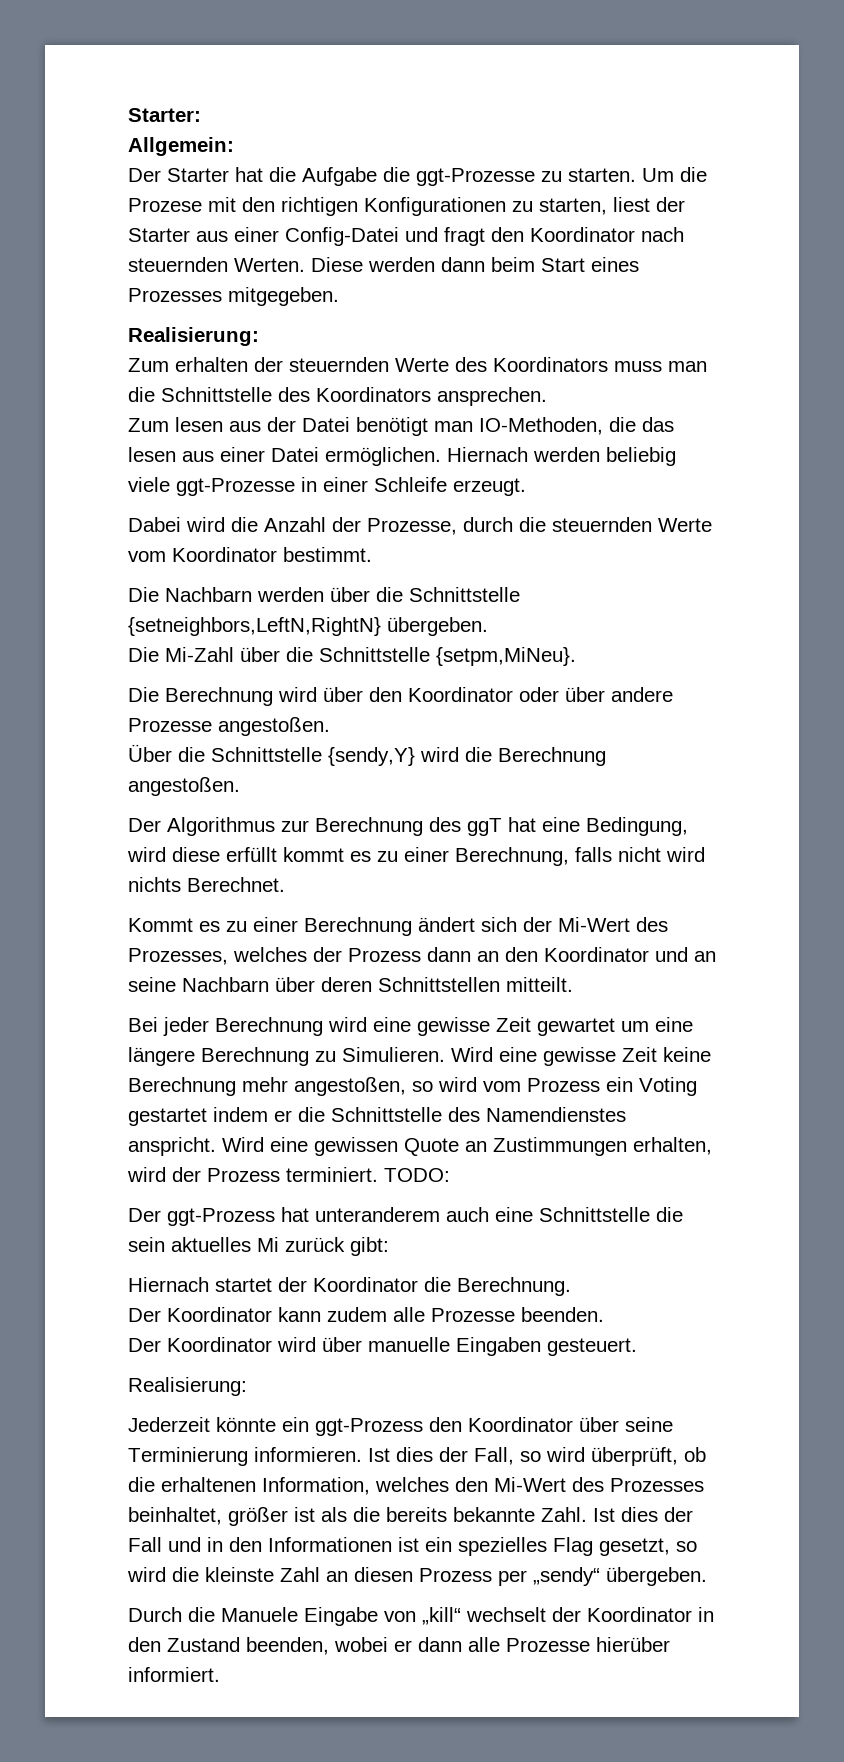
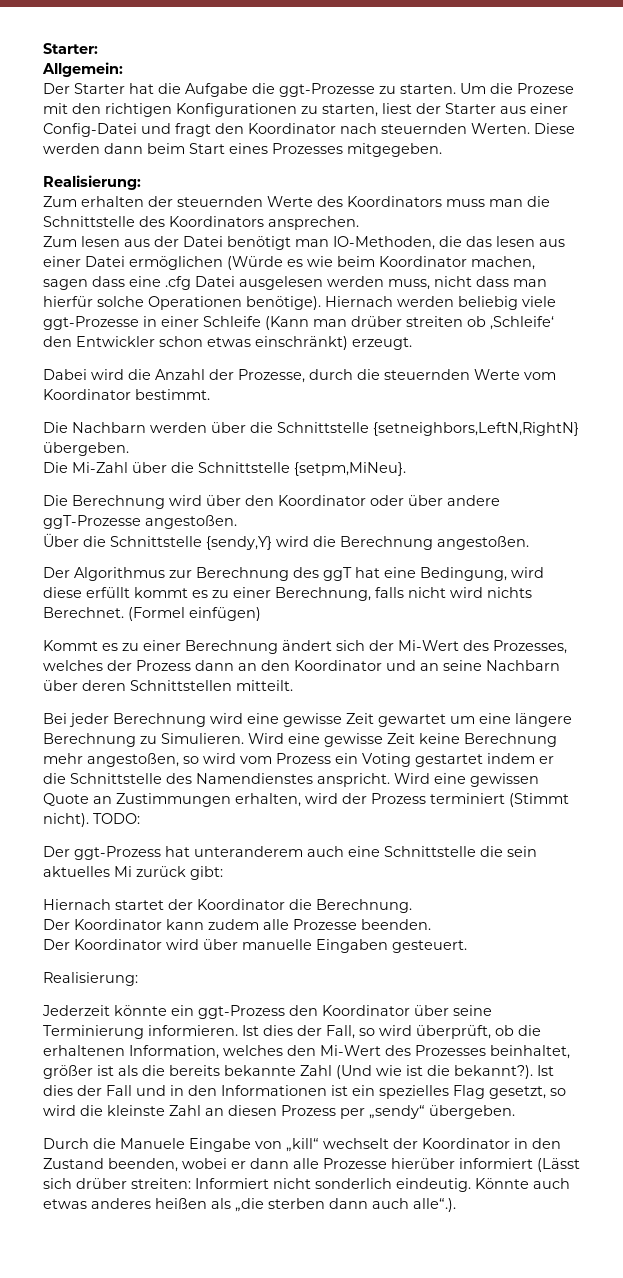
- Zum lesen aus der Datei benötigt man IO-Methoden, die das lesen aus einer Datei ermöglichen.
+ Zum lesen aus der Datei benötigt man IO-Methoden, die das lesen aus einer Datei ermöglichen (Würde es wie beim Koordinator machen, sagen dass eine .cfg Datei ausgelesen werden muss, nicht dass man hierfür solche Operationen benötige).
- Hiernach werden beliebig viele ggt-Prozesse in einer Schleife erzeugt.
+ Hiernach werden beliebig viele ggt-Prozesse in einer Schleife (Kann man drüber streiten ob ‚Schleife‘ den Entwickler schon etwas einschränkt) erzeugt.
- Die Berechnung wird über den Koordinator oder über andere Prozesse angestoßen.
+ Die Berechnung wird über den Koordinator oder über andere ggT-Prozesse angestoßen.
+ (Formel einfügen)
- Wird eine gewissen Quote an Zustimmungen erhalten, wird der Prozess terminiert.
+ Wird eine gewissen Quote an Zustimmungen erhalten, wird der Prozess terminiert (Stimmt nicht).
- Ist dies der Fall, so wird überprüft, ob die erhaltenen Information, welches den Mi-Wert des Prozesses beinhaltet, größer ist als die bereits bekannte Zahl.
+ Ist dies der Fall, so wird überprüft, ob die erhaltenen Information, welches den Mi-Wert des Prozesses beinhaltet, größer ist als die bereits bekannte Zahl (Und wie ist die bekannt?).
- Durch die Manuele Eingabe von „kill“ wechselt der Koordinator in den Zustand beenden, wobei er dann alle Prozesse hierüber informiert.
+ Durch die Manuele Eingabe von „kill“ wechselt der Koordinator in den Zustand beenden, wobei er dann alle Prozesse hierüber informiert (Lässt sich drüber streiten: Informiert nicht sonderlich eindeutig. Könnte auch etwas anderes heißen als „die sterben dann auch alle“.).

